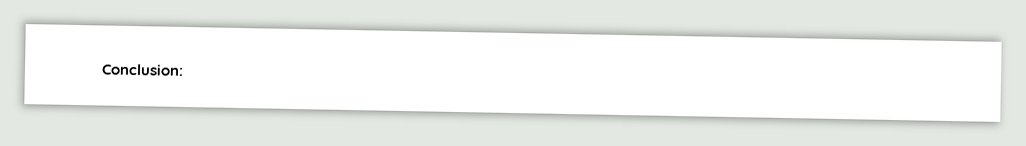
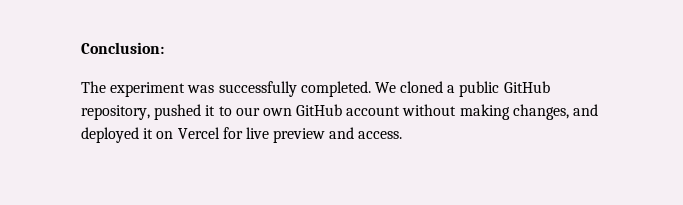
+ The experiment was successfully completed. We cloned a public GitHub repository, pushed it to our own GitHub account without making changes, and deployed it on Vercel for live preview and access.

